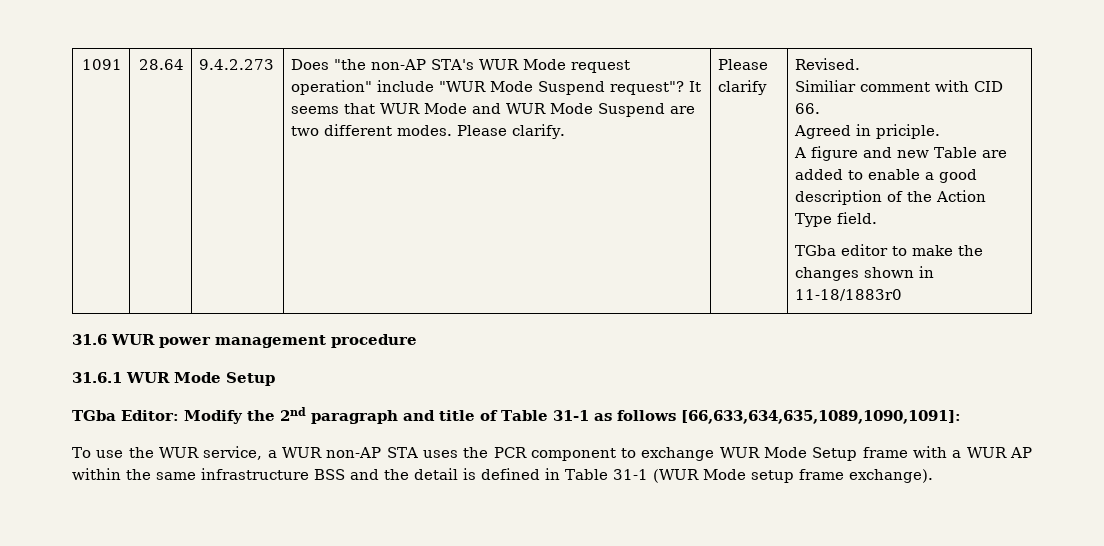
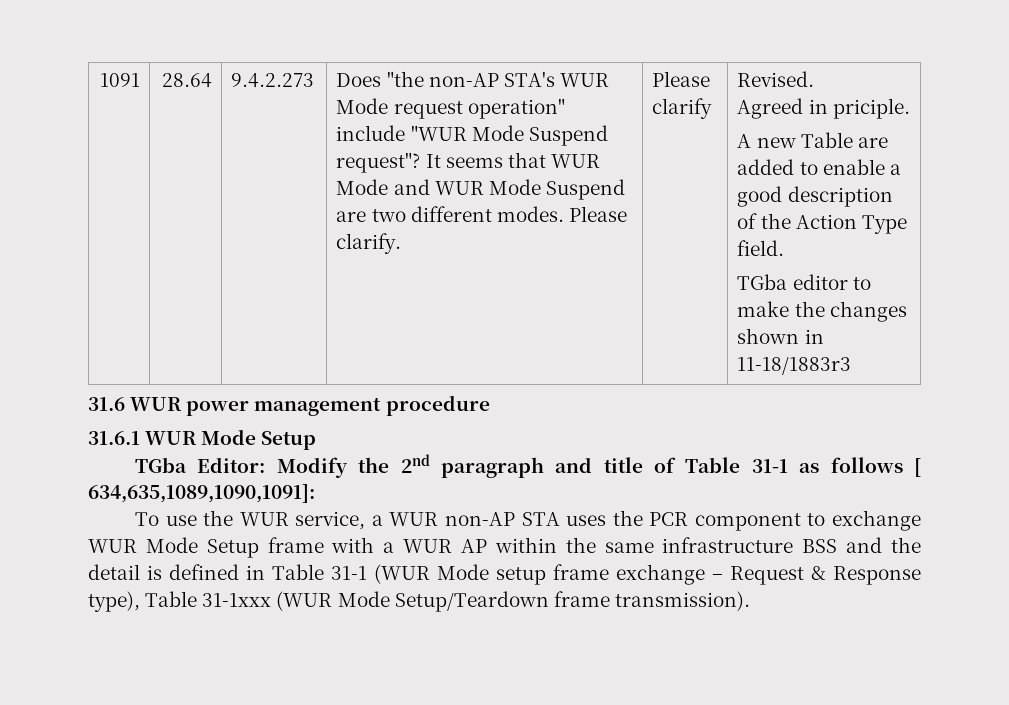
- Similiar comment with CID 66.
- A figure and new Table are added to enable a good description of the Action Type field.
+ A new Table are added to enable a good description of the Action Type field.
- TGba editor to make the changes shown in 11-18/1883r0
+ TGba editor to make the changes shown in 11-18/1883r3
- TGba Editor: Modify the 2nd paragraph and title of Table 31-1 as follows [66,633,634,635,1089,1090,1091]:
+ TGba Editor: Modify the 2nd paragraph and title of Table 31-1 as follows [ 634,635,1089,1090,1091]:
- To use the WUR service, a WUR non-AP STA uses the PCR component to exchange WUR Mode Setup frame with a WUR AP within the same infrastructure BSS and the detail is defined in Table 31-1 (WUR Mode setup frame exchange).
+ To use the WUR service, a WUR non-AP STA uses the PCR component to exchange WUR Mode Setup frame with a WUR AP within the same infrastructure BSS and the detail is defined in Table 31-1 (WUR Mode setup frame exchange – Request & Response type), Table 31-1xxx (WUR Mode Setup/Teardown frame transmission).

